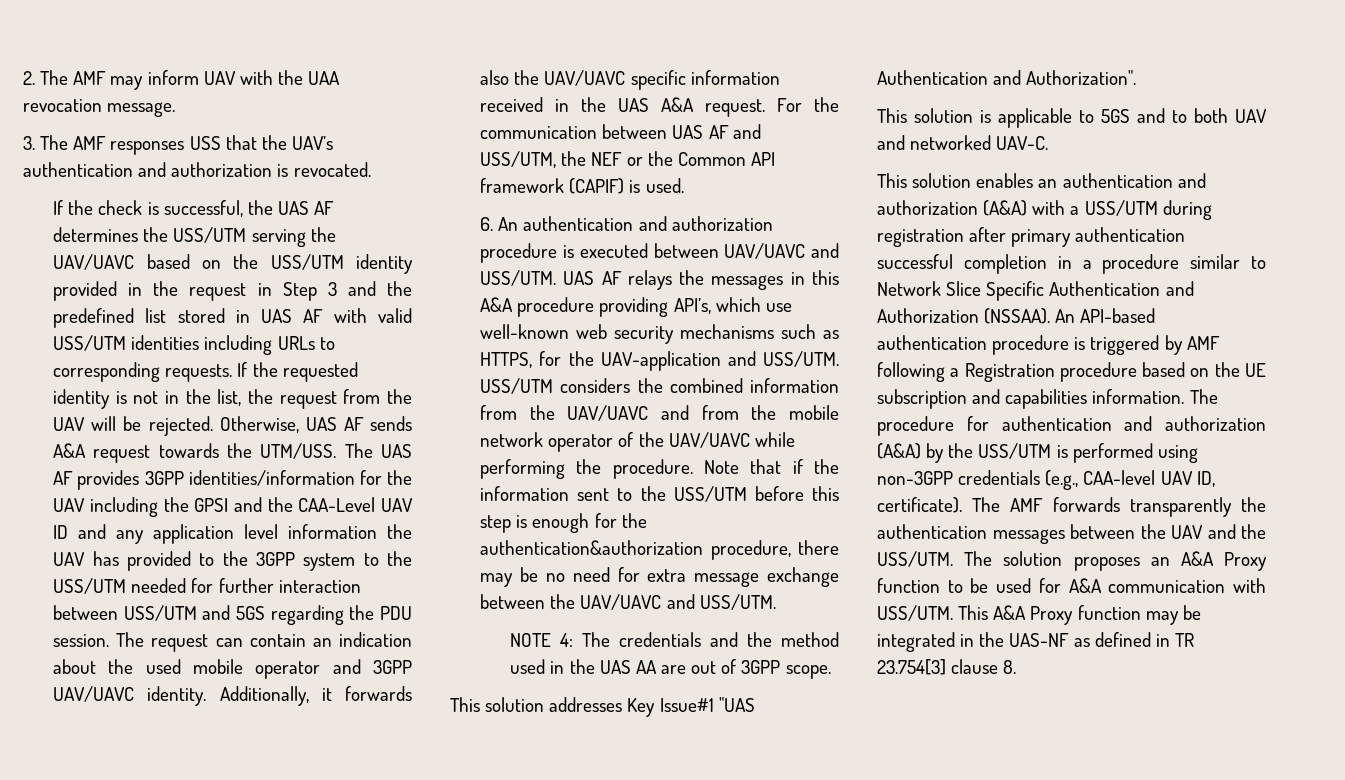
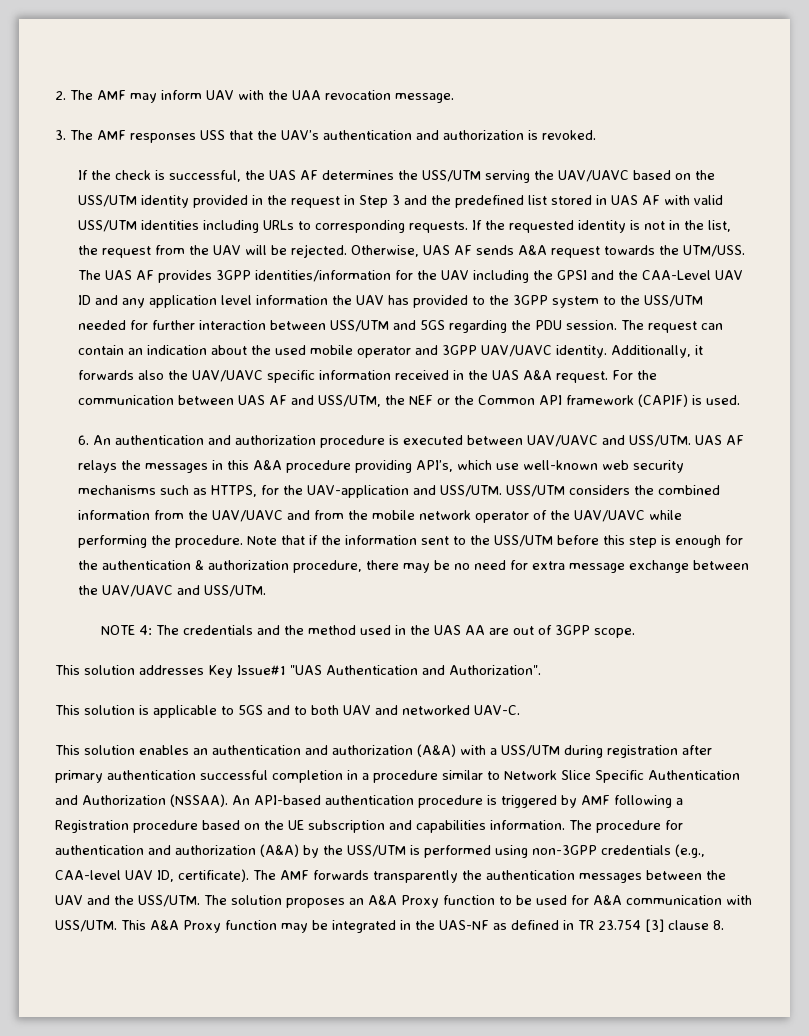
- 3. The AMF responses USS that the UAV’s authentication and authorization is revocated.
+ 3. The AMF responses USS that the UAV’s authentication and authorization is revoked.
- Note that if the information sent to the USS/UTM before this step is enough for the authentication&authorization procedure, there may be no need for extra message exchange between the UAV/UAVC and USS/UTM.
+ Note that if the information sent to the USS/UTM before this step is enough for the authentication & authorization procedure, there may be no need for extra message exchange between the UAV/UAVC and USS/UTM.
- This A&A Proxy function may be integrated in the UAS-NF as defined in TR 23.754[3] clause 8.
+ This A&A Proxy function may be integrated in the UAS-NF as defined in TR 23.754 [3] clause 8.

